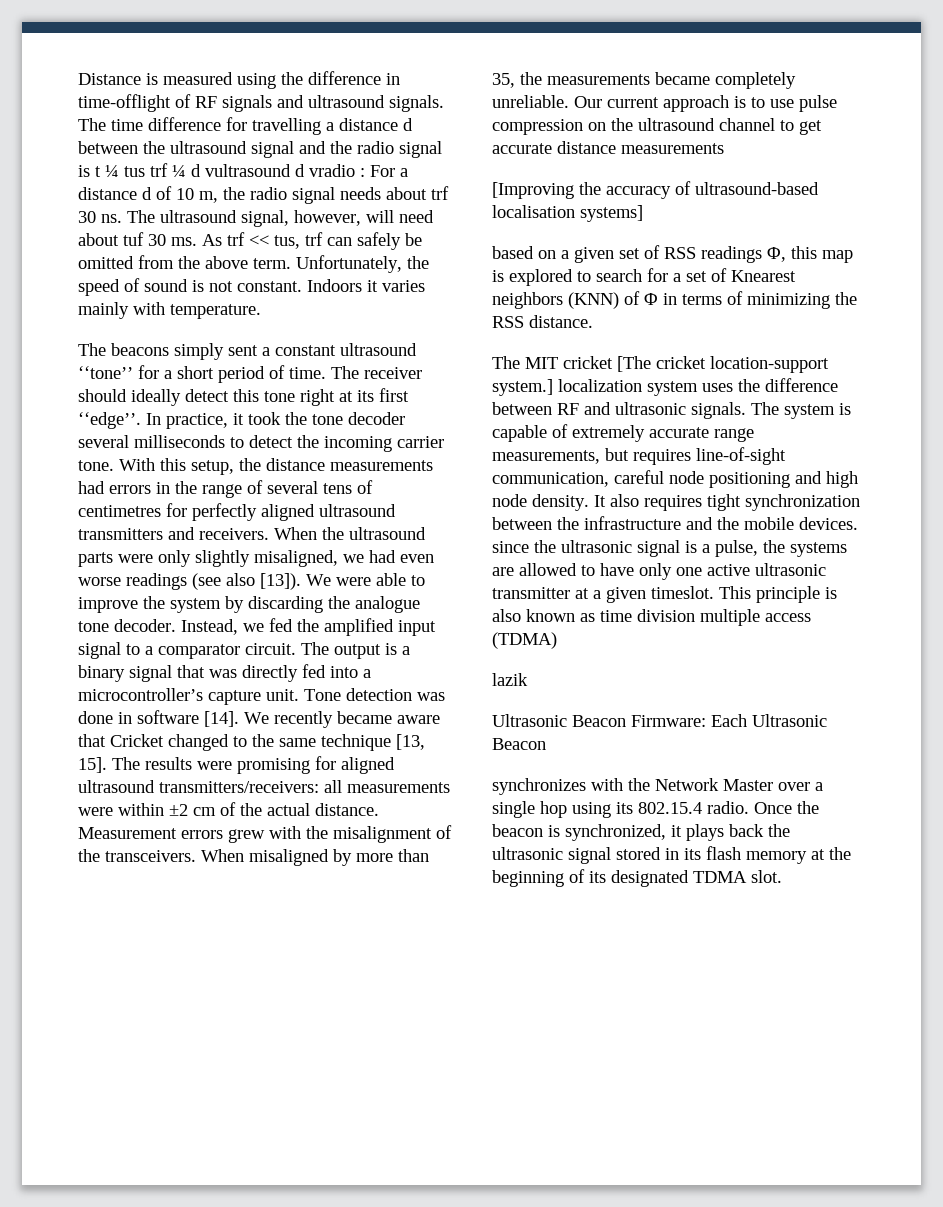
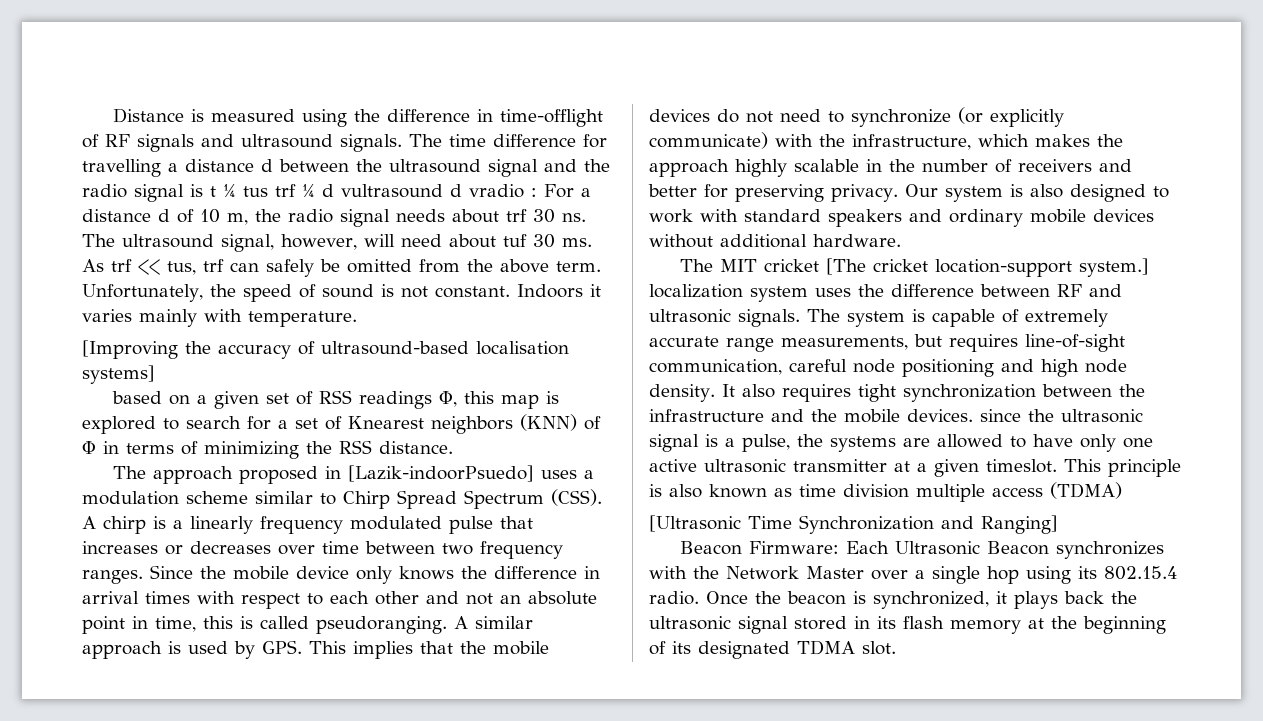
- The beacons simply sent a constant ultrasound ‘‘tone’’ for a short period of time. The receiver should ideally detect this tone right at its first ‘‘edge’’. In practice, it took the tone decoder several milliseconds to detect the incoming carrier tone. With this setup, the distance measurements had errors in the range of several tens of centimetres for perfectly aligned ultrasound transmitters and receivers. When the ultrasound parts were only slightly misaligned, we had even worse readings (see also [13]). We were able to improve the system by discarding the analogue tone decoder. Instead, we fed the amplified input signal to a comparator circuit. The output is a binary signal that was directly fed into a microcontroller’s capture unit. Tone detection was done in software [14]. We recently became aware that Cricket changed to the same technique [13, 15]. The results were promising for aligned ultrasound transmitters/receivers: all measurements were within ±2 cm of the actual distance. Measurement errors grew with the misalignment of the transceivers. When misaligned by more than 35, the measurements became completely unreliable. Our current approach is to use pulse compression on the ultrasound channel to get accurate distance measurements
+ The approach proposed in [Lazik-indoorPsuedo] uses a modulation scheme similar to Chirp Spread Spectrum (CSS). A chirp is a linearly frequency modulated pulse that increases or decreases over time between two frequency ranges. Since the mobile device only knows the difference in arrival times with respect to each other and not an absolute point in time, this is called pseudoranging. A similar approach is used by GPS. This implies that the mobile devices do not need to synchronize (or explicitly communicate) with the infrastructure, which makes the approach highly scalable in the number of receivers and better for preserving privacy. Our system is also designed to work with standard speakers and ordinary mobile devices without additional hardware.
- lazik
- Ultrasonic Beacon Firmware: Each Ultrasonic Beacon
- synchronizes with the Network Master over a single hop using its 802.15.4 radio.
+ [Ultrasonic Time Synchronization and Ranging]
+ Beacon Firmware: Each Ultrasonic Beacon synchronizes with the Network Master over a single hop using its 802.15.4 radio.

